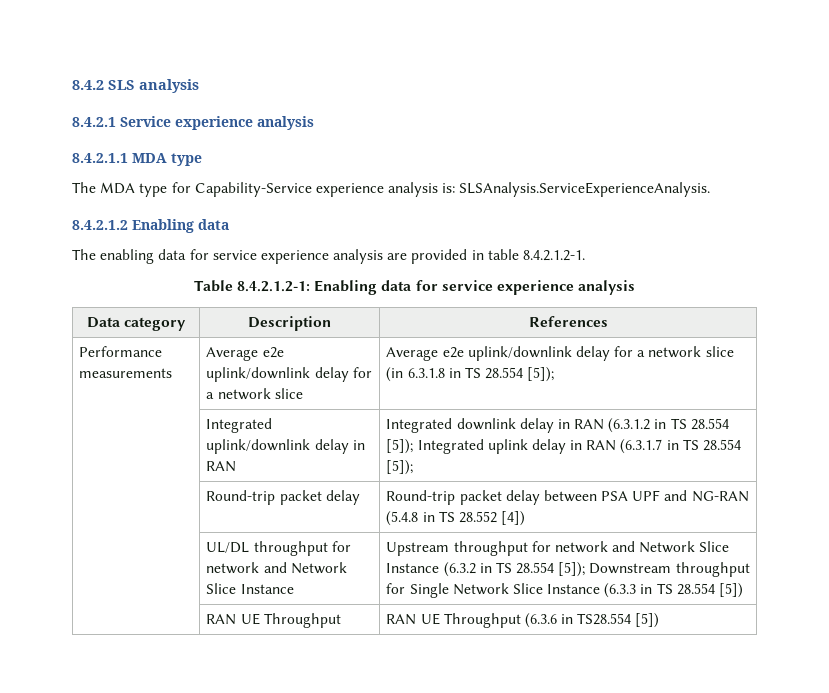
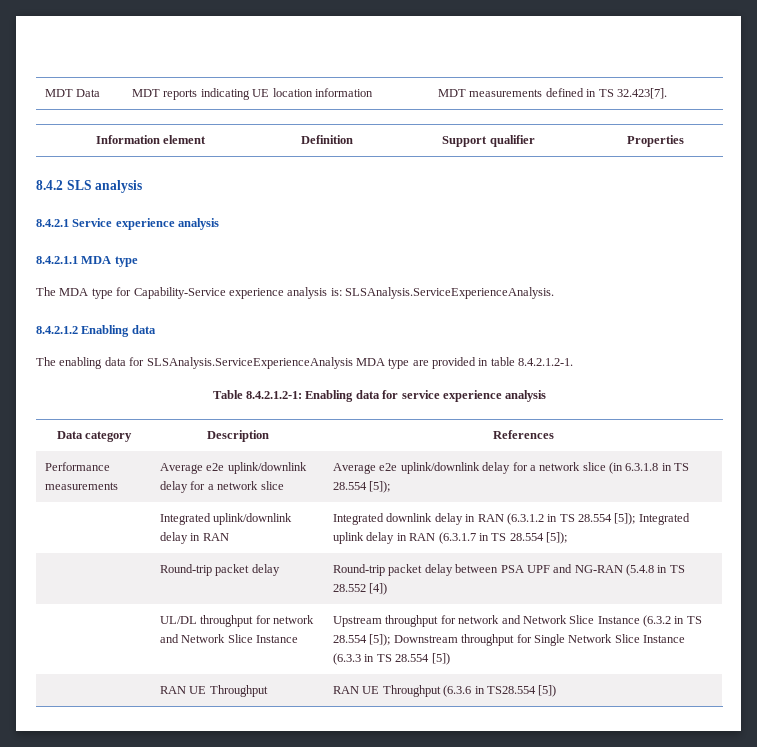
+ MDT Data | MDT reports indicating UE location information | MDT measurements defined in TS 32.423[7].
+ Information element | Definition | Support qualifier | Properties
- The enabling data for service experience analysis are provided in table 8.4.2.1.2-1.
+ The enabling data for SLSAnalysis.ServiceExperienceAnalysis MDA type are provided in table 8.4.2.1.2-1.

